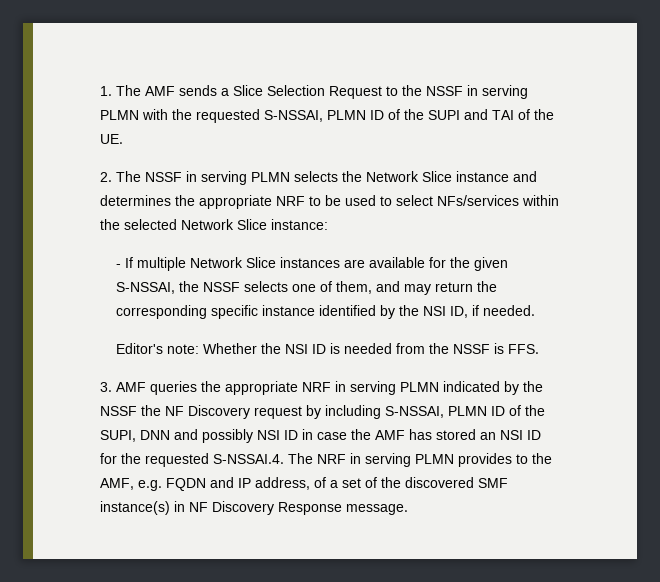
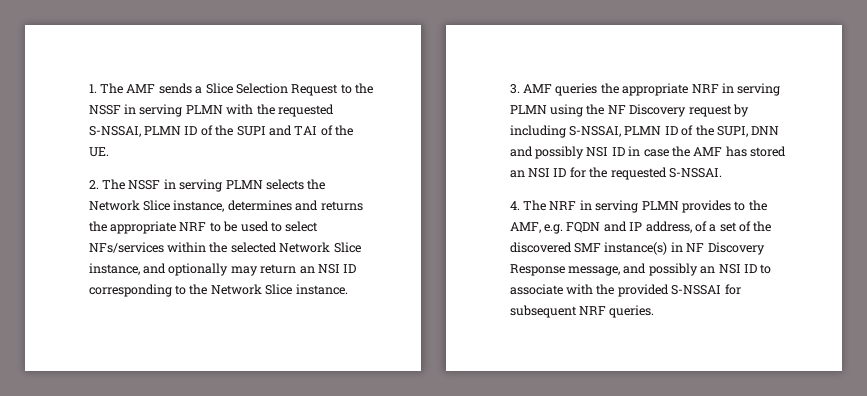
- 2. The NSSF in serving PLMN selects the Network Slice instance and determines the appropriate NRF to be used to select NFs/services within the selected Network Slice instance:
- - If multiple Network Slice instances are available for the given S-NSSAI, the NSSF selects one of them, and may return the corresponding specific instance identified by the NSI ID, if needed.
- Editor's note: Whether the NSI ID is needed from the NSSF is FFS.
+ 2. The NSSF in serving PLMN selects the Network Slice instance, determines and returns the appropriate NRF to be used to select NFs/services within the selected Network Slice instance, and optionally may return an NSI ID corresponding to the Network Slice instance.
- 3. AMF queries the appropriate NRF in serving PLMN indicated by the NSSF the NF Discovery request by including S-NSSAI, PLMN ID of the SUPI, DNN and possibly NSI ID in case the AMF has stored an NSI ID for the requested S-NSSAI.4. The NRF in serving PLMN provides to the AMF, e.g. FQDN and IP address, of a set of the discovered SMF instance(s) in NF Discovery Response message.
+ 3. AMF queries the appropriate NRF in serving PLMN using the NF Discovery request by including S-NSSAI, PLMN ID of the SUPI, DNN and possibly NSI ID in case the AMF has stored an NSI ID for the requested S-NSSAI.
+ 4. The NRF in serving PLMN provides to the AMF, e.g. FQDN and IP address, of a set of the discovered SMF instance(s) in NF Discovery Response message, and possibly an NSI ID to associate with the provided S-NSSAI for subsequent NRF queries.

